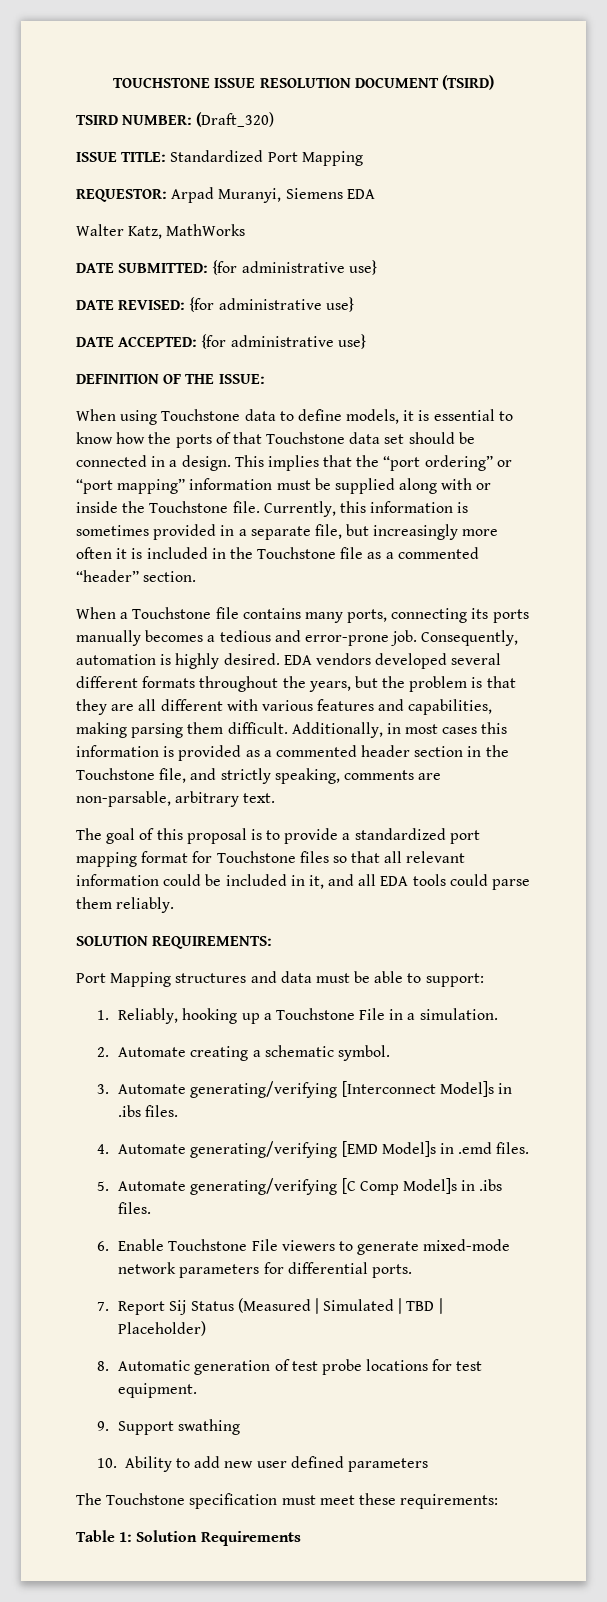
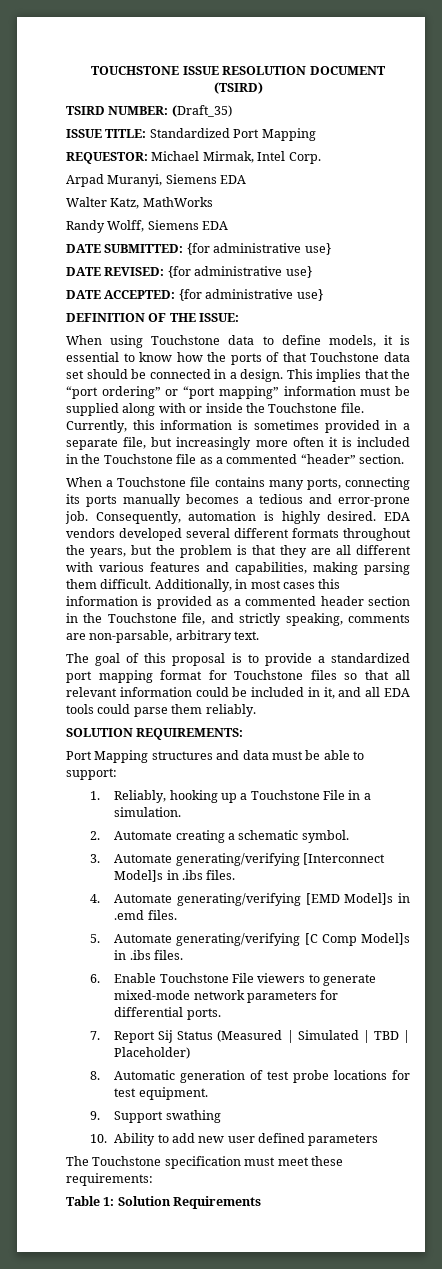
- TSIRD NUMBER: (Draft_320)
+ TSIRD NUMBER: (Draft_35)
- REQUESTOR: Arpad Muranyi, Siemens EDA
+ REQUESTOR: Michael Mirmak, Intel Corp.
+ Arpad Muranyi, Siemens EDA
+ Randy Wolff, Siemens EDA

